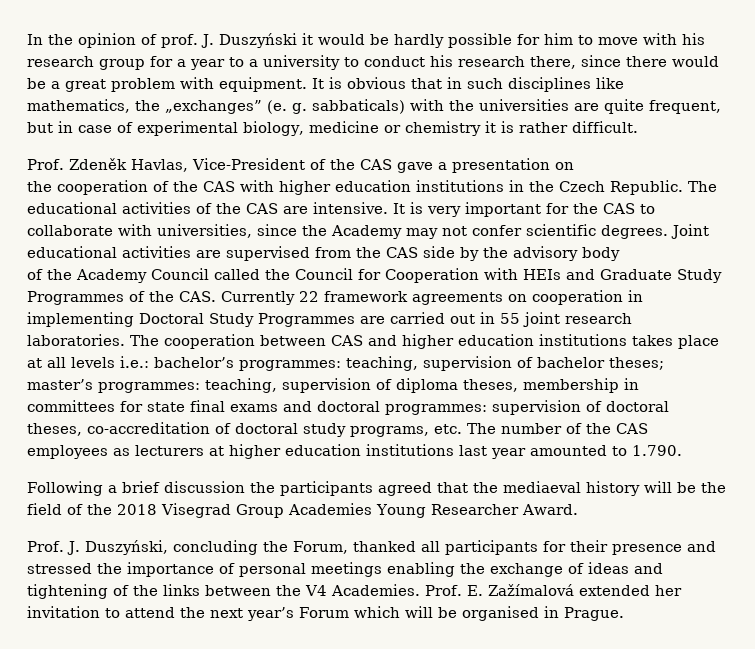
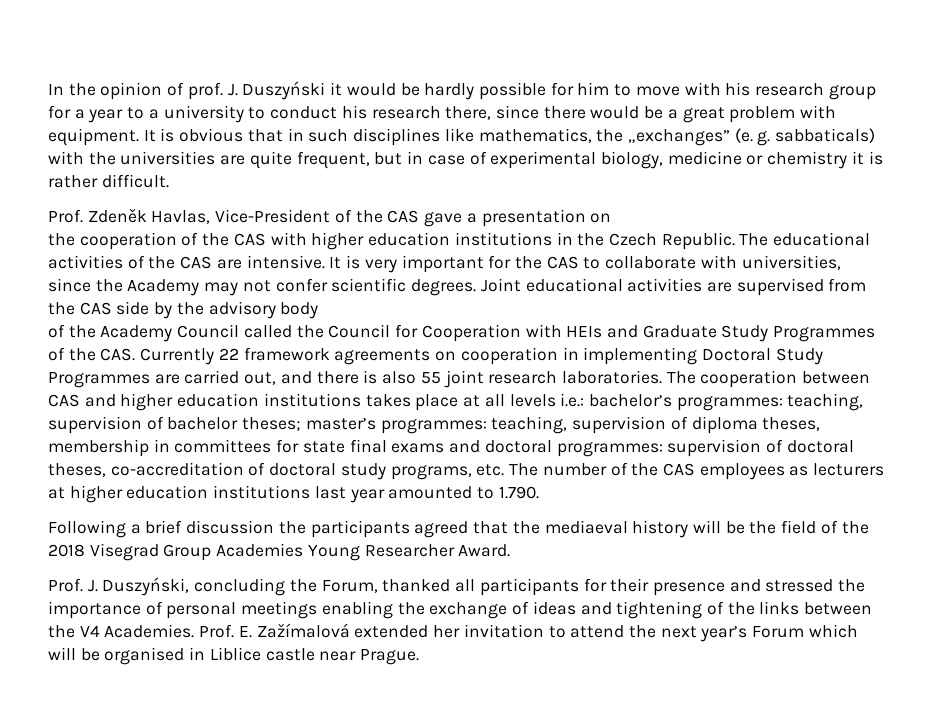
- of the Academy Council called the Council for Cooperation with HEIs and Graduate Study Programmes of the CAS. Currently 22 framework agreements on cooperation in implementing Doctoral Study Programmes are carried out in 55 joint research laboratories.
+ of the Academy Council called the Council for Cooperation with HEIs and Graduate Study Programmes of the CAS. Currently 22 framework agreements on cooperation in implementing Doctoral Study Programmes are carried out, and there is also 55 joint research laboratories.
- Prof. E. Zažímalová extended her invitation to attend the next year’s Forum which will be organised in Prague.
+ Prof. E. Zažímalová extended her invitation to attend the next year’s Forum which will be organised in Liblice castle near Prague.

